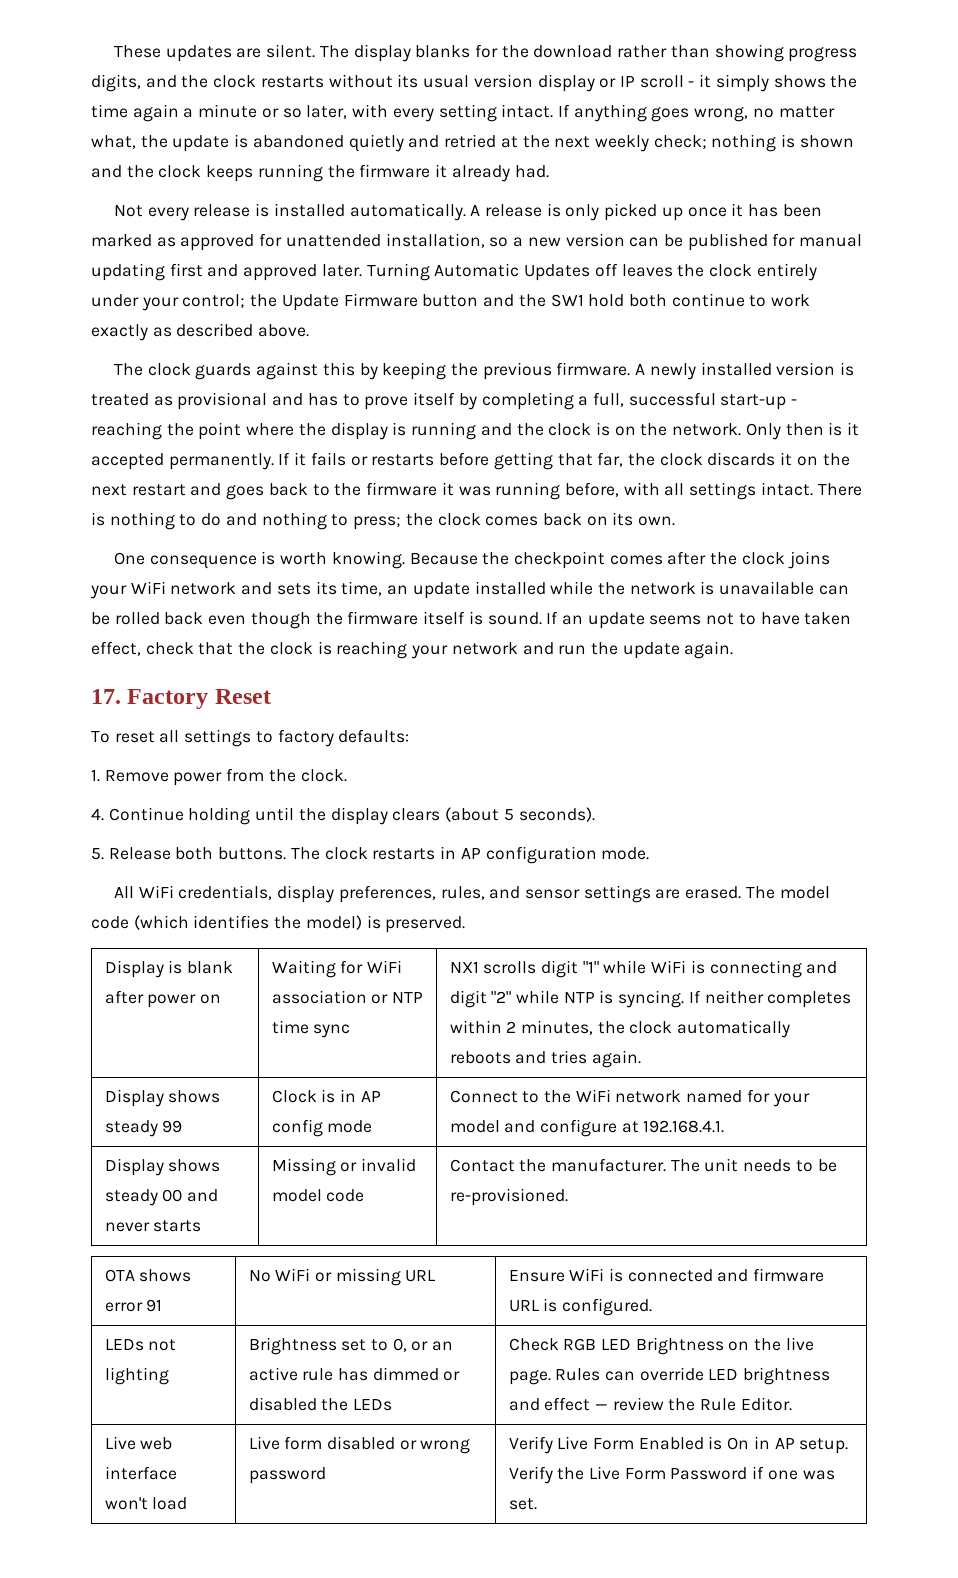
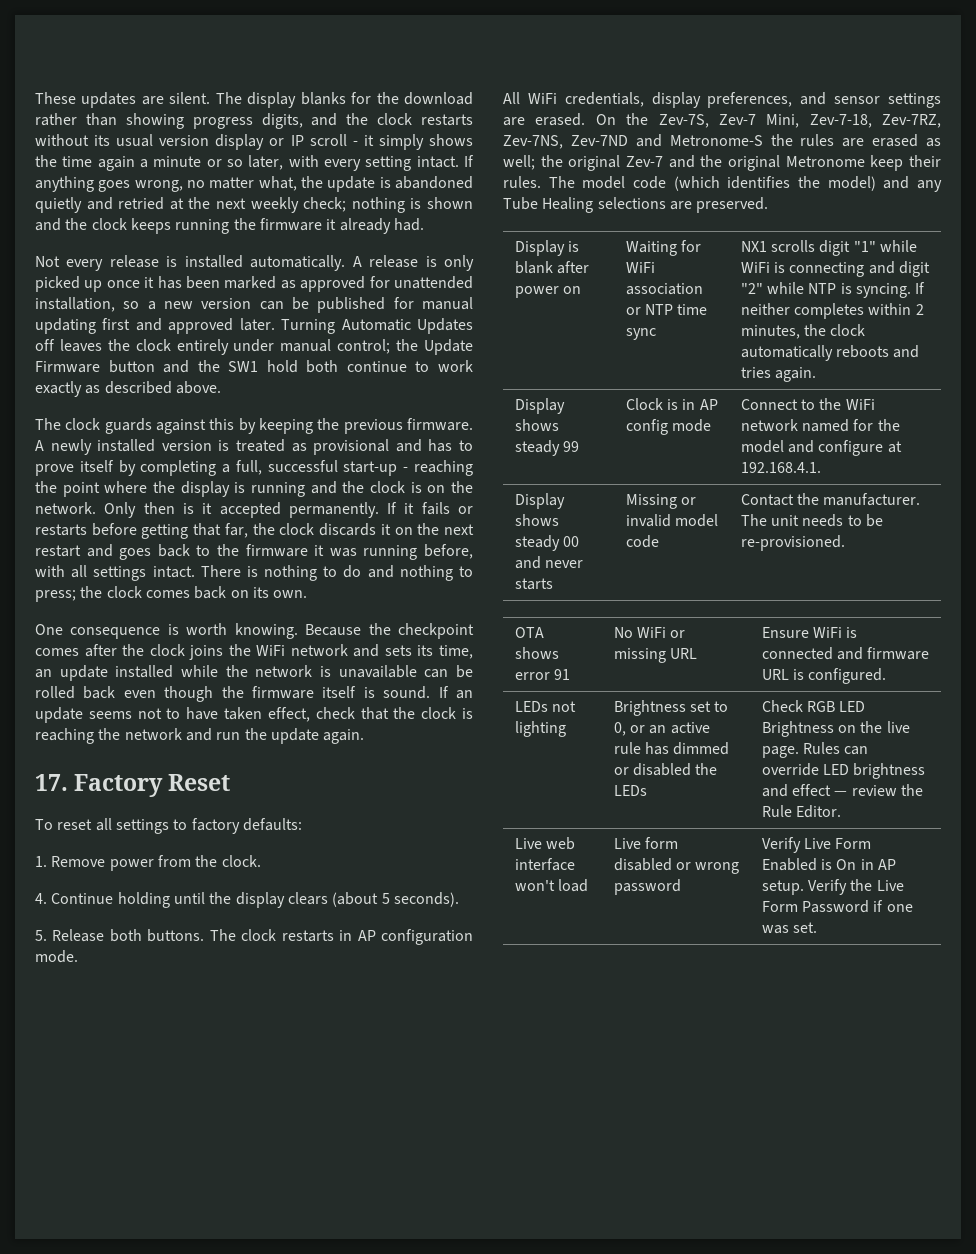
- Turning Automatic Updates off leaves the clock entirely under your control; the Update Firmware button and the SW1 hold both continue to work exactly as described above.
+ Turning Automatic Updates off leaves the clock entirely under manual control; the Update Firmware button and the SW1 hold both continue to work exactly as described above.
- Because the checkpoint comes after the clock joins your WiFi network and sets its time, an update installed while the network is unavailable can be rolled back even though the firmware itself is sound.
+ Because the checkpoint comes after the clock joins the WiFi network and sets its time, an update installed while the network is unavailable can be rolled back even though the firmware itself is sound.
- If an update seems not to have taken effect, check that the clock is reaching your network and run the update again.
+ If an update seems not to have taken effect, check that the clock is reaching the network and run the update again.
- All WiFi credentials, display preferences, rules, and sensor settings are erased.
+ All WiFi credentials, display preferences, and sensor settings are erased.
+ On the Zev-7S, Zev-7 Mini, Zev-7-18, Zev-7RZ, Zev-7NS, Zev-7ND and Metronome-S the rules are erased as well; the original Zev-7 and the original Metronome keep their rules.
- The model code (which identifies the model) is preserved.
+ The model code (which identifies the model) and any Tube Healing selections are preserved.
- Display shows steady 99 | Clock is in AP config mode | Connect to the WiFi network named for your model and configure at 192.168.4.1.
+ Display shows steady 99 | Clock is in AP config mode | Connect to the WiFi network named for the model and configure at 192.168.4.1.

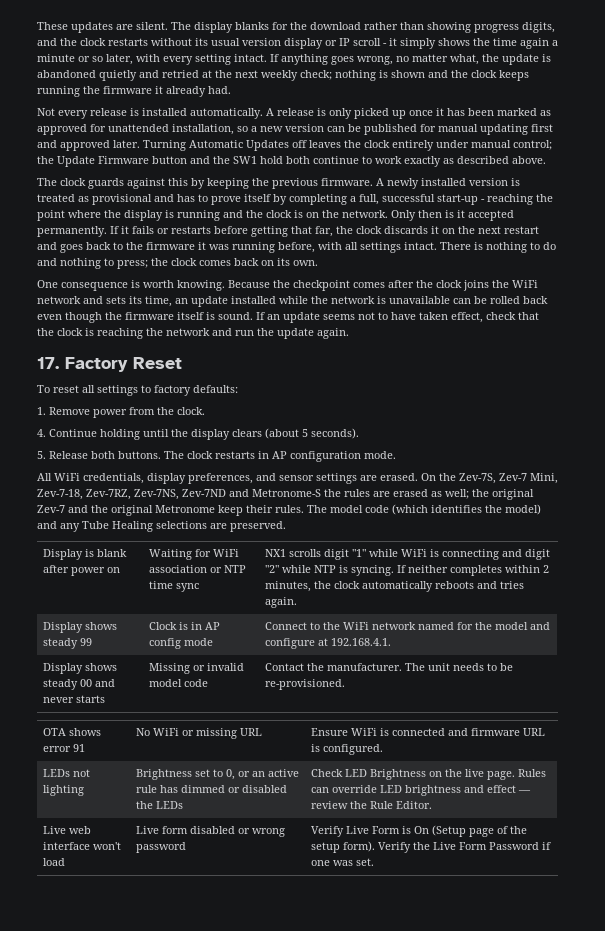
- LEDs not lighting | Brightness set to 0, or an active rule has dimmed or disabled the LEDs | Check RGB LED Brightness on the live page. Rules can override LED brightness and effect — review the Rule Editor.
+ LEDs not lighting | Brightness set to 0, or an active rule has dimmed or disabled the LEDs | Check LED Brightness on the live page. Rules can override LED brightness and effect — review the Rule Editor.
- Live web interface won't load | Live form disabled or wrong password | Verify Live Form Enabled is On in AP setup. Verify the Live Form Password if one was set.
+ Live web interface won't load | Live form disabled or wrong password | Verify Live Form is On (Setup page of the setup form). Verify the Live Form Password if one was set.

